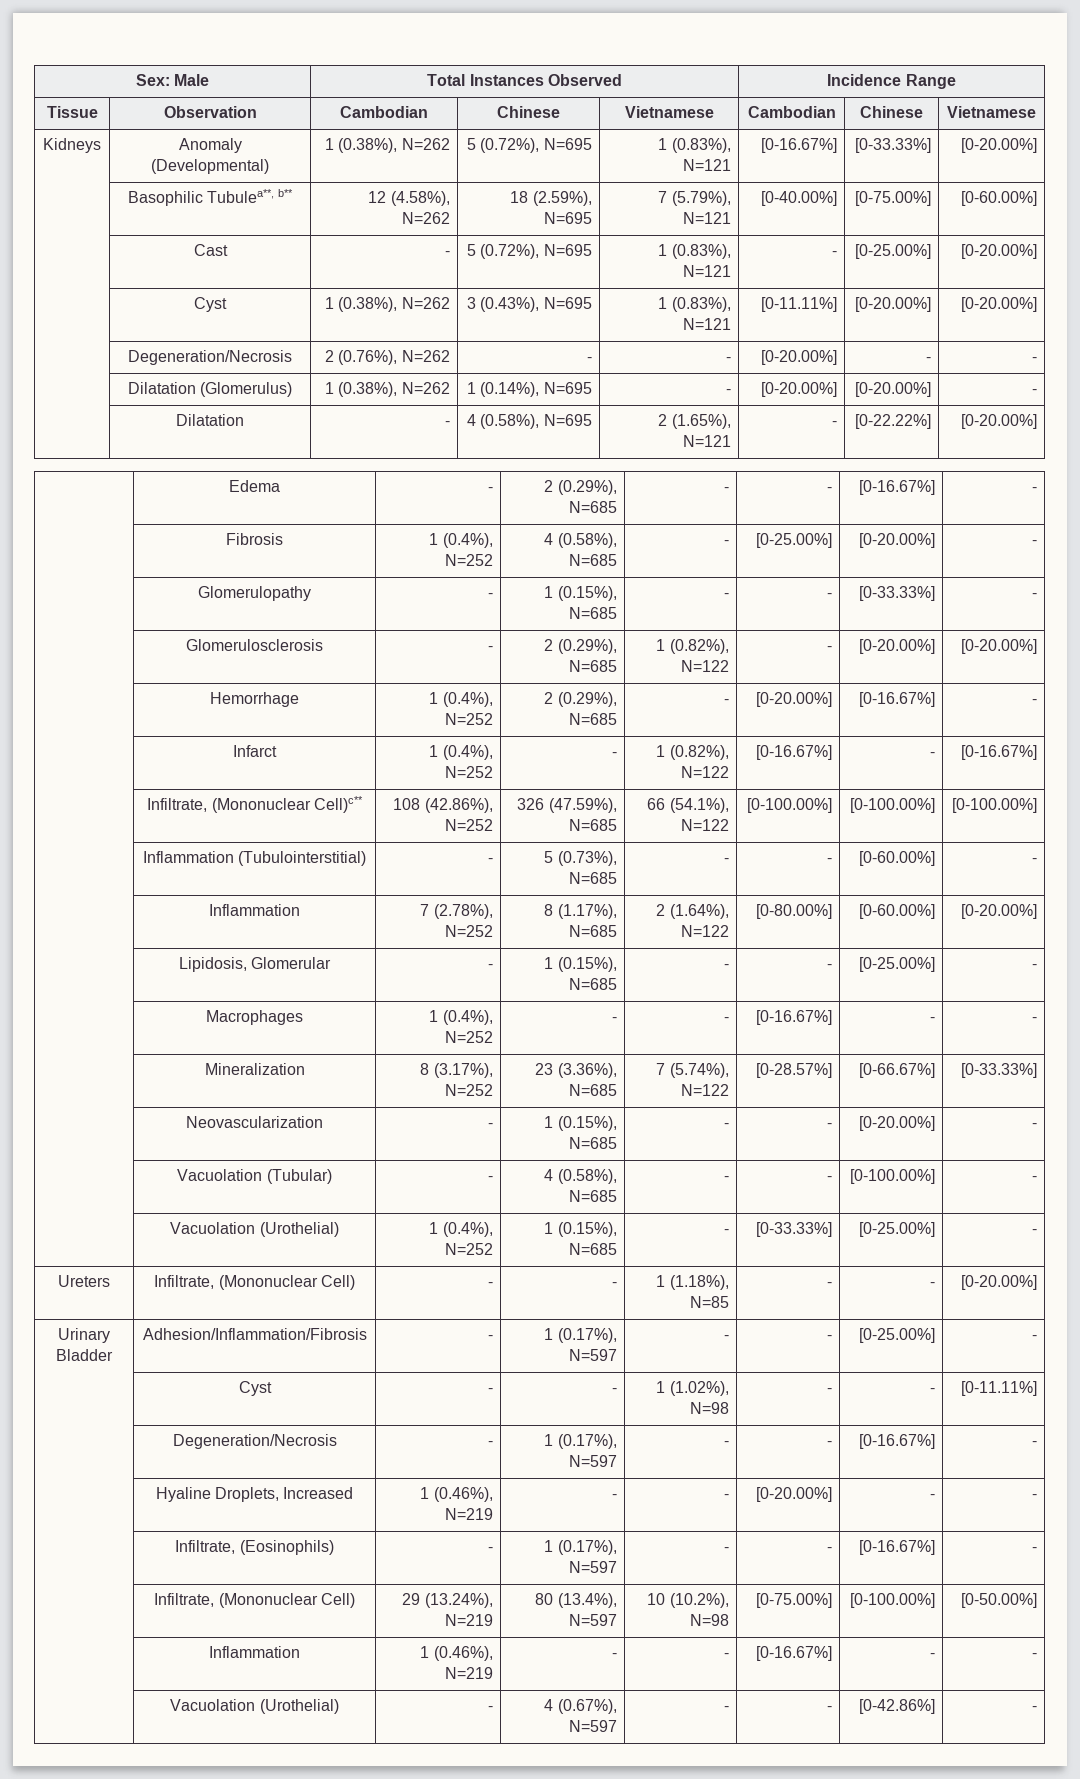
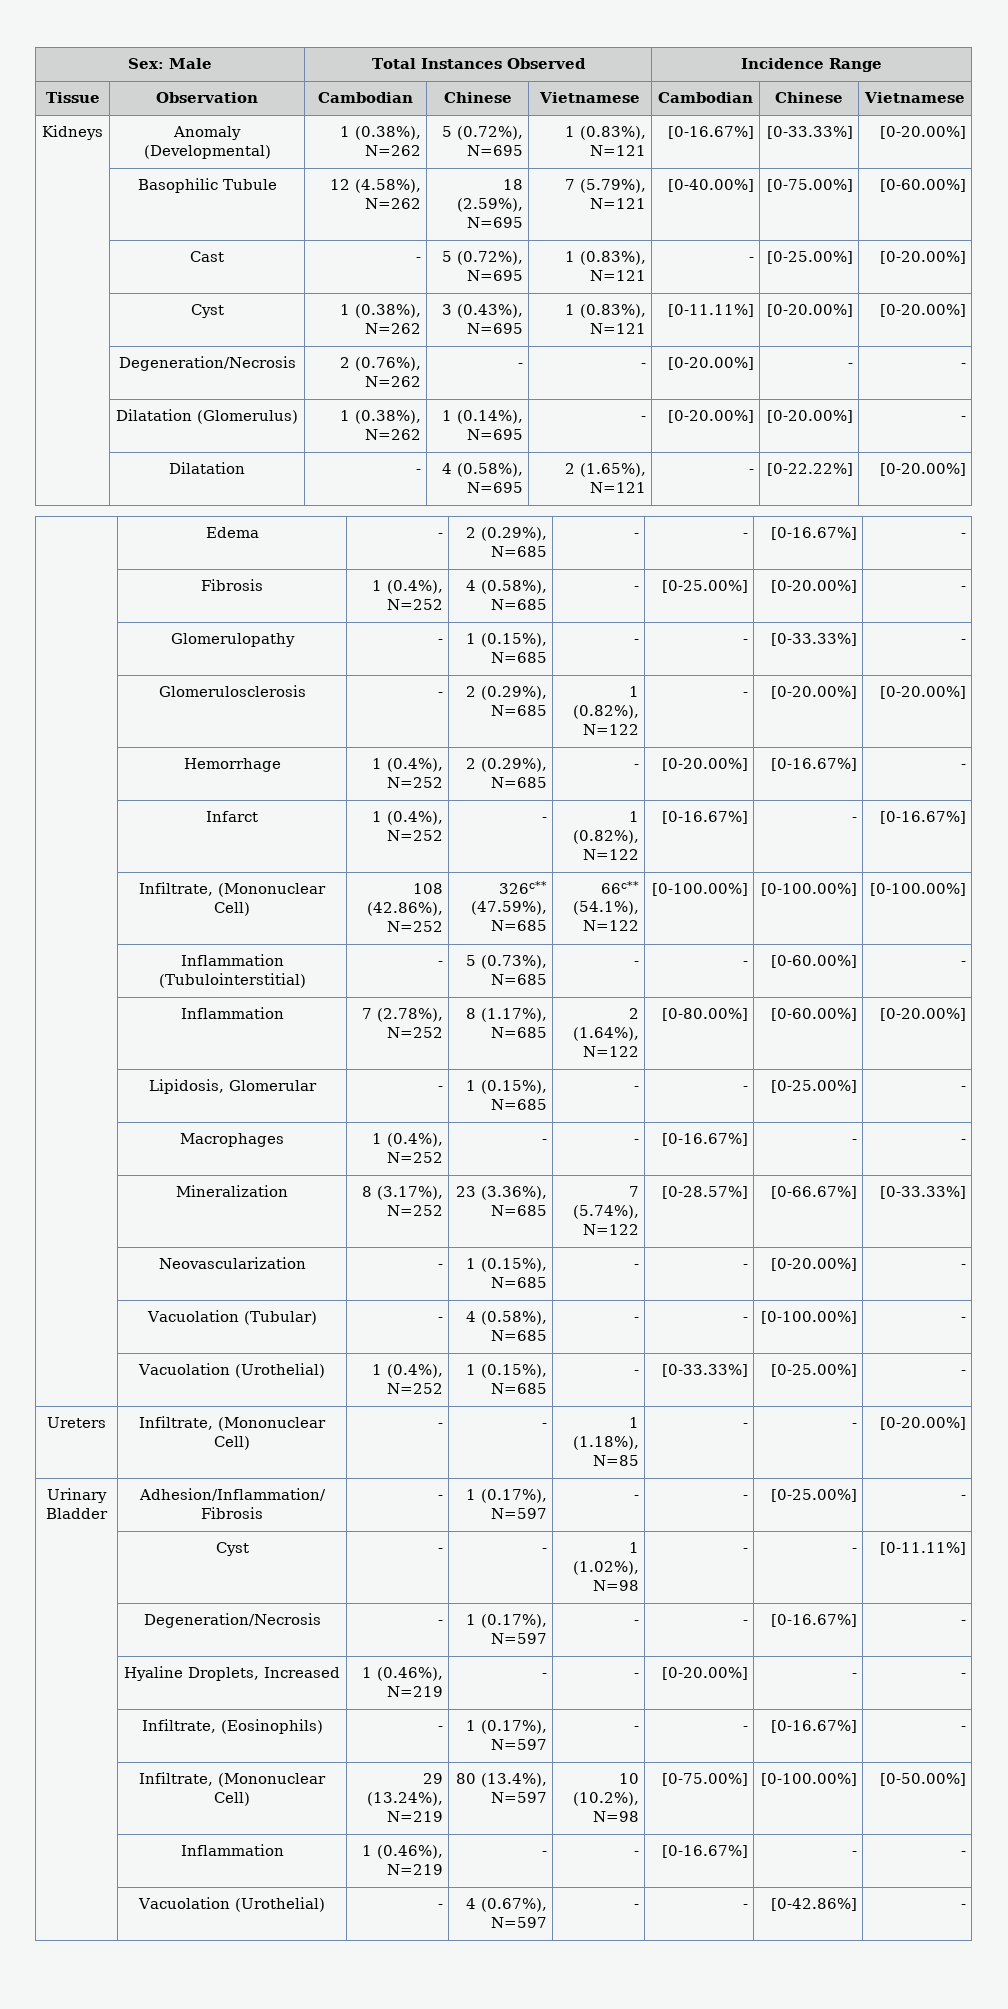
- | Basophilic Tubulea**, b** | 12 (4.58%), N=262 | 18 (2.59%), N=695 | 7 (5.79%), N=121 | [0-40.00%] | [0-75.00%] | [0-60.00%]
+ | Basophilic Tubule | 12 (4.58%), N=262 | 18 (2.59%), N=695 | 7 (5.79%), N=121 | [0-40.00%] | [0-75.00%] | [0-60.00%]
- | Infiltrate, (Mononuclear Cell)c** | 108 (42.86%), N=252 | 326 (47.59%), N=685 | 66 (54.1%), N=122 | [0-100.00%] | [0-100.00%] | [0-100.00%]
+ | Infiltrate, (Mononuclear Cell) | 108 (42.86%), N=252 | 326c** (47.59%), N=685 | 66c** (54.1%), N=122 | [0-100.00%] | [0-100.00%] | [0-100.00%]

